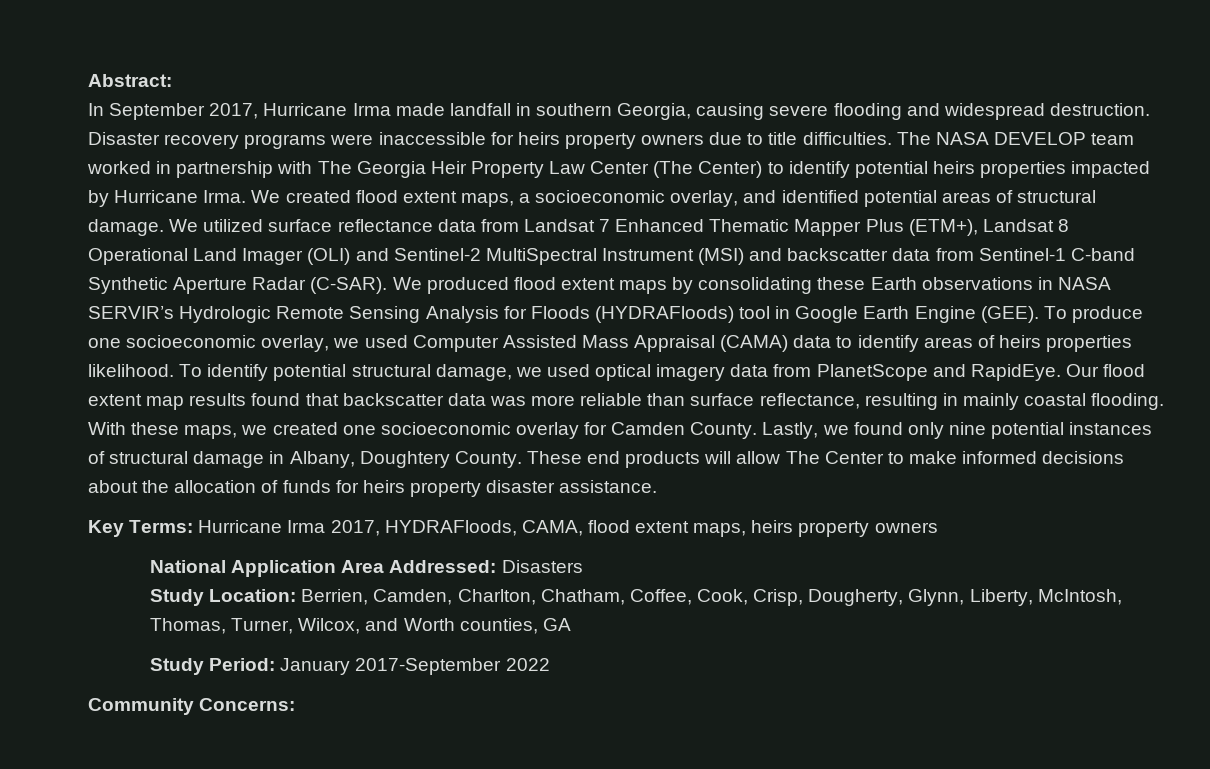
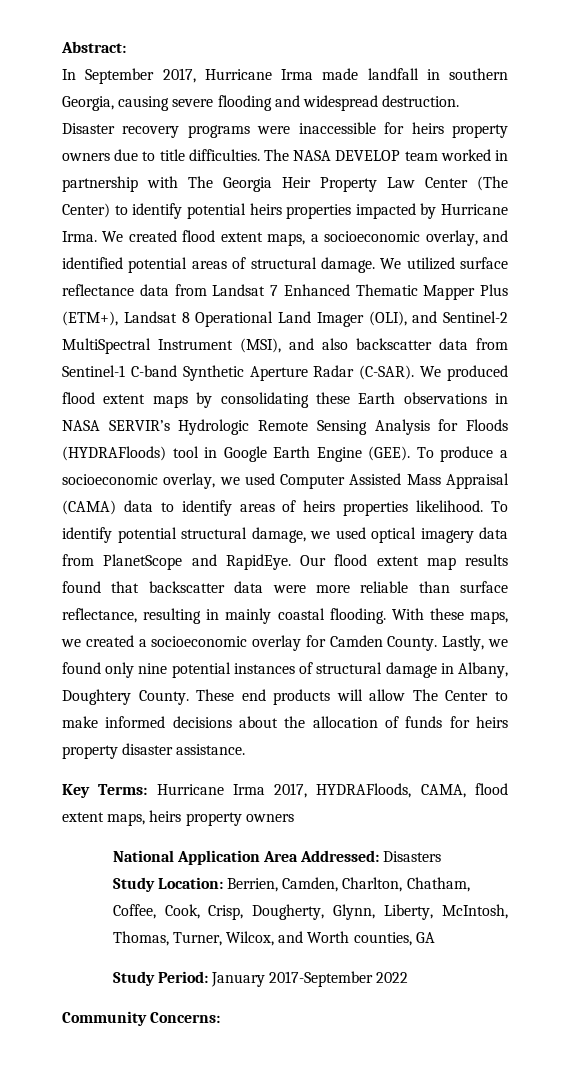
- We utilized surface reflectance data from Landsat 7 Enhanced Thematic Mapper Plus (ETM+), Landsat 8 Operational Land Imager (OLI) and Sentinel-2 MultiSpectral Instrument (MSI) and backscatter data from Sentinel-1 C-band Synthetic Aperture Radar (C-SAR).
+ We utilized surface reflectance data from Landsat 7 Enhanced Thematic Mapper Plus (ETM+), Landsat 8 Operational Land Imager (OLI), and Sentinel-2 MultiSpectral Instrument (MSI), and also backscatter data from Sentinel-1 C-band Synthetic Aperture Radar (C-SAR).
- To produce one socioeconomic overlay, we used Computer Assisted Mass Appraisal (CAMA) data to identify areas of heirs properties likelihood.
+ To produce a socioeconomic overlay, we used Computer Assisted Mass Appraisal (CAMA) data to identify areas of heirs properties likelihood.
- Our flood extent map results found that backscatter data was more reliable than surface reflectance, resulting in mainly coastal flooding.
+ Our flood extent map results found that backscatter data were more reliable than surface reflectance, resulting in mainly coastal flooding.
- With these maps, we created one socioeconomic overlay for Camden County.
+ With these maps, we created a socioeconomic overlay for Camden County.

